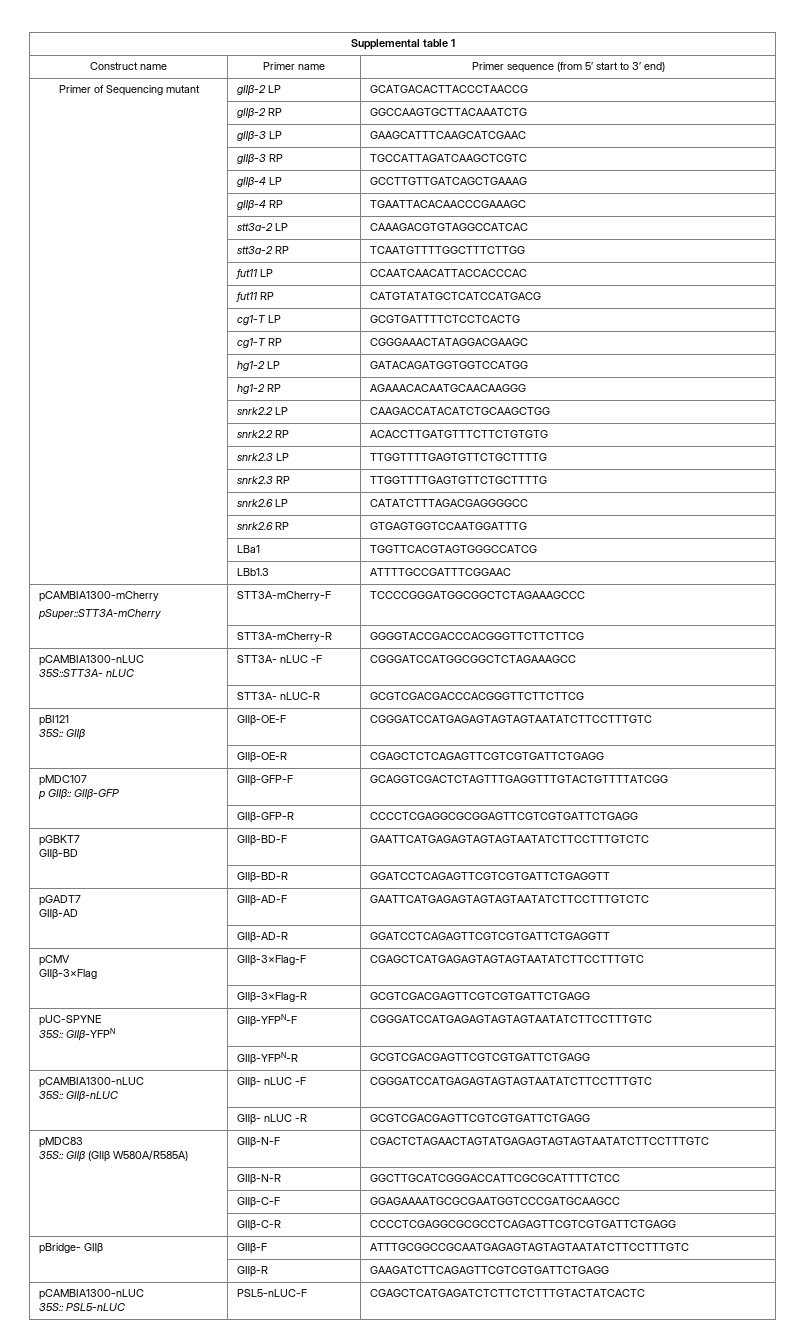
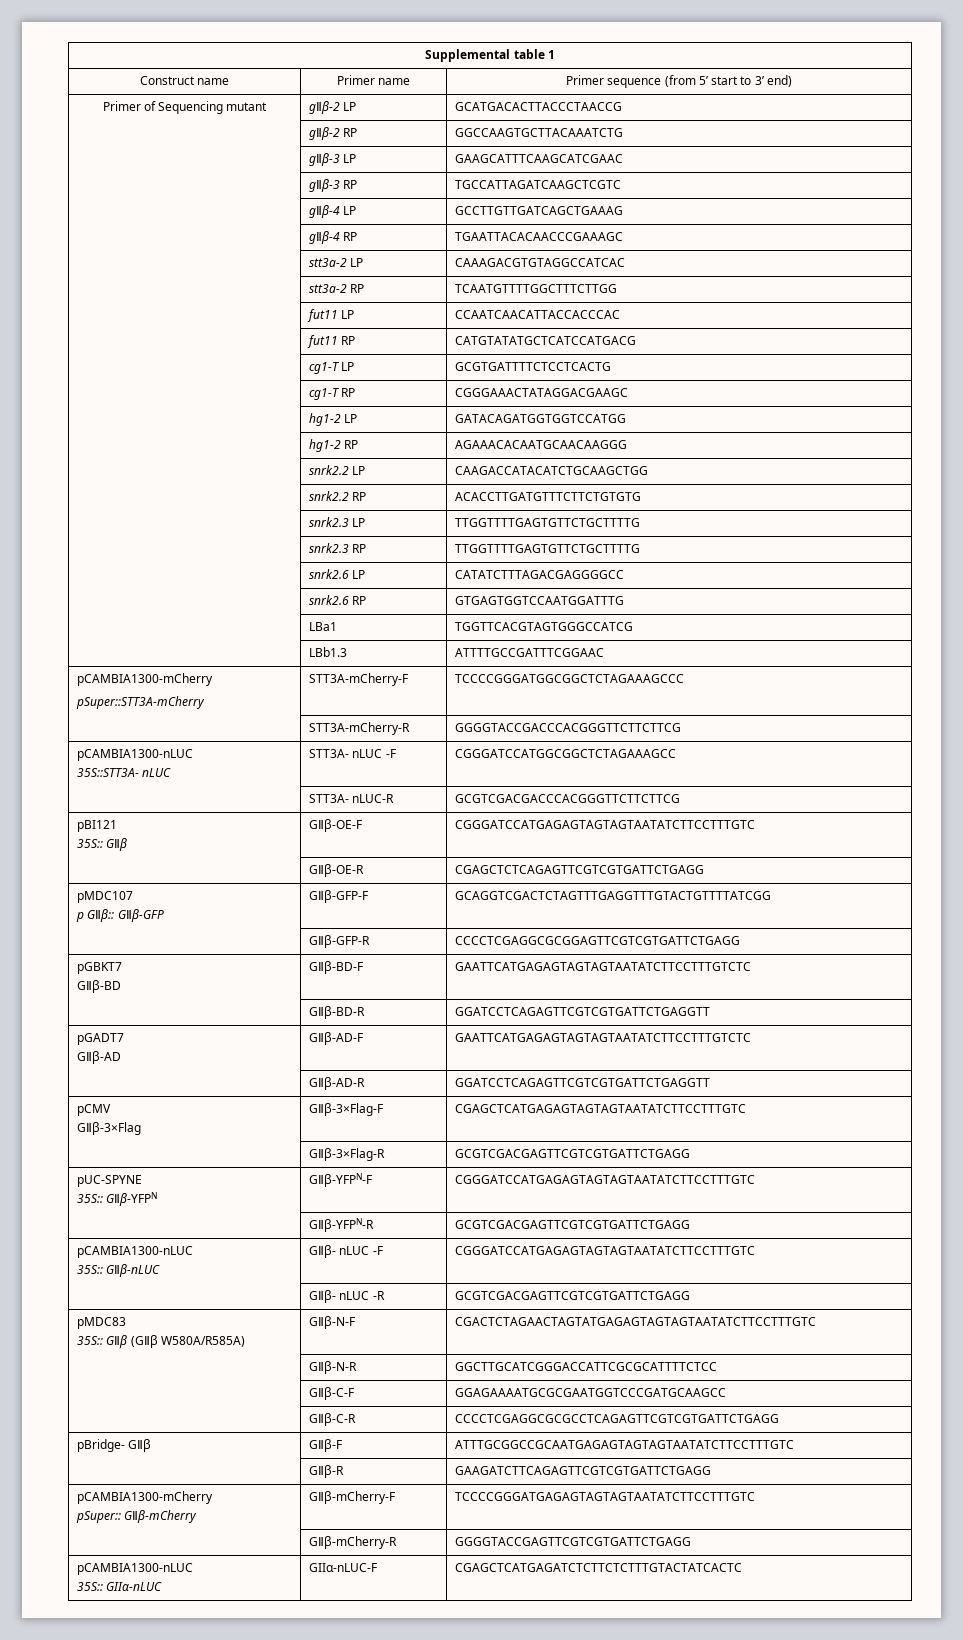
  | GⅡβ-R | GAAGATCTTCAGAGTTCGTCGTGATTCTGAGG
+ pCAMBIA1300-mCherry
+ pSuper:: GⅡβ-mCherry | GⅡβ-mCherry-F | TCCCCGGGATGAGAGTAGTAGTAATATCTTCCTTTGTC
+ | GⅡβ-mCherry-R | GGGGTACCGAGTTCGTCGTGATTCTGAGG
  pCAMBIA1300-nLUC
- 35S:: PSL5-nLUC | PSL5-nLUC-F | CGAGCTCATGAGATCTCTTCTCTTTGTACTATCACTC
+ 35S:: GIIα-nLUC | GIIα-nLUC-F | CGAGCTCATGAGATCTCTTCTCTTTGTACTATCACTC

